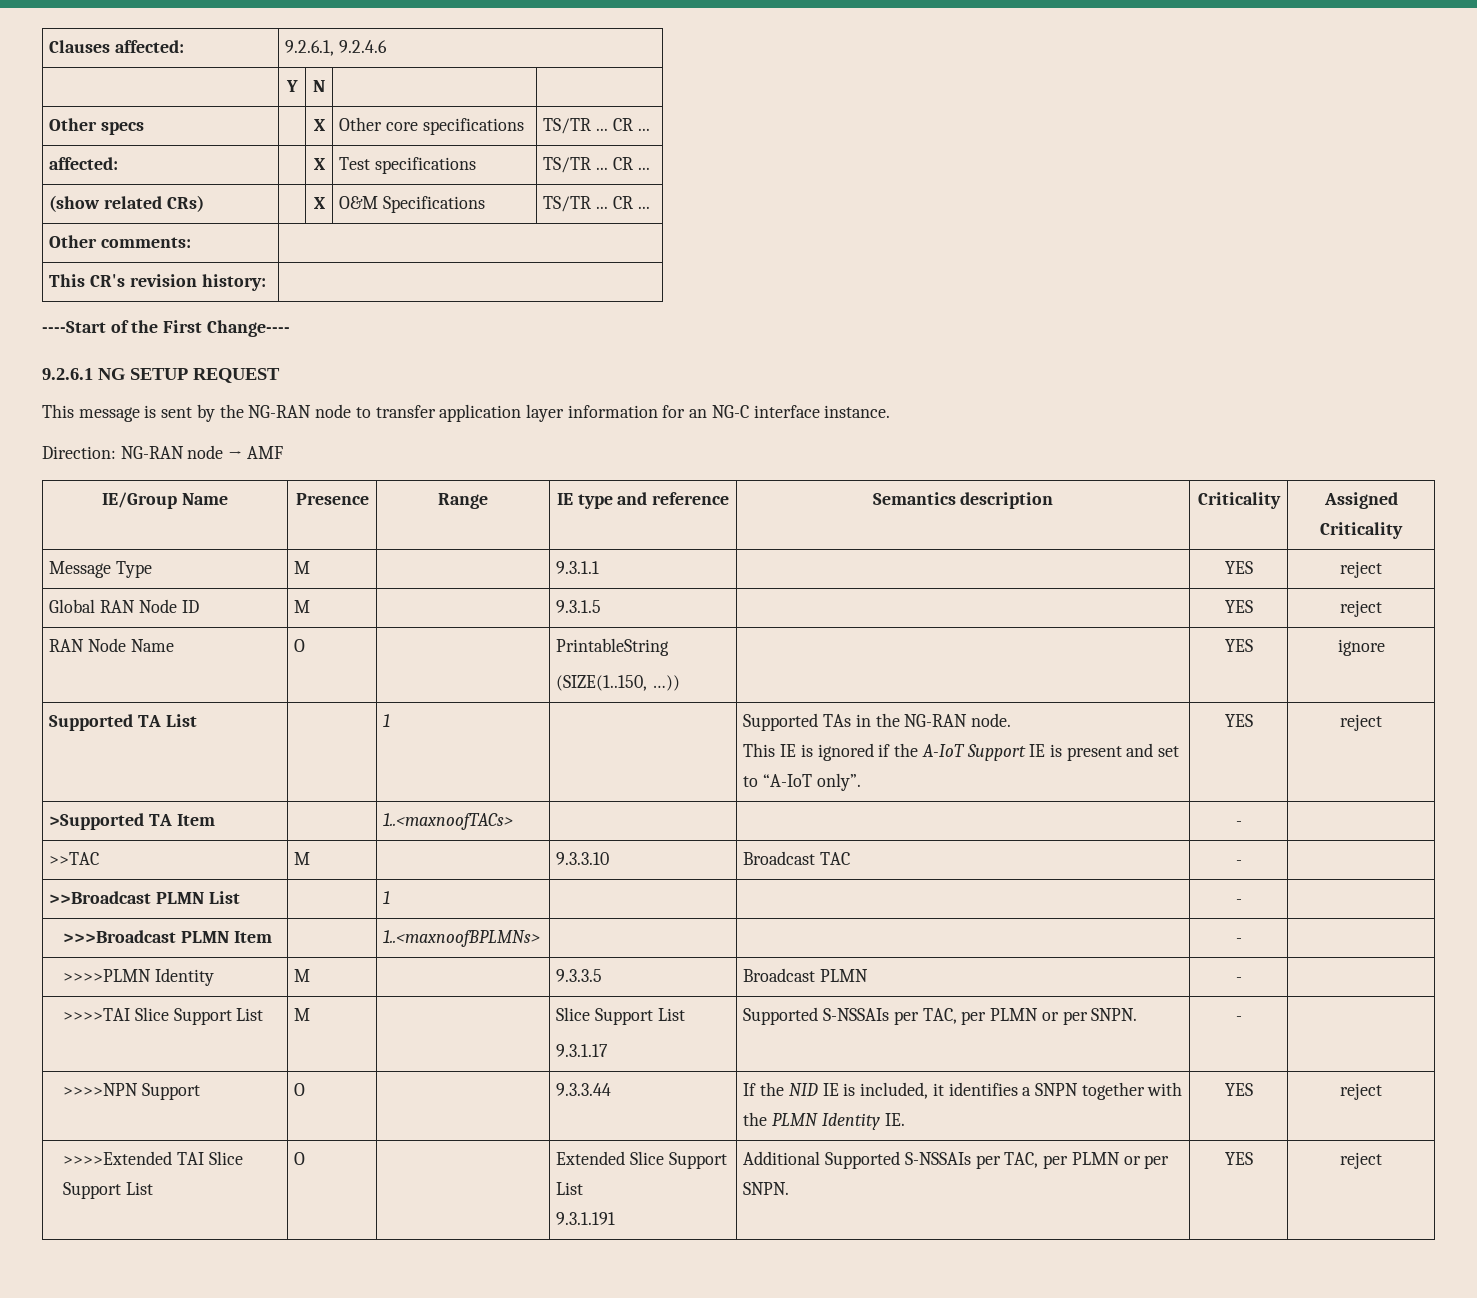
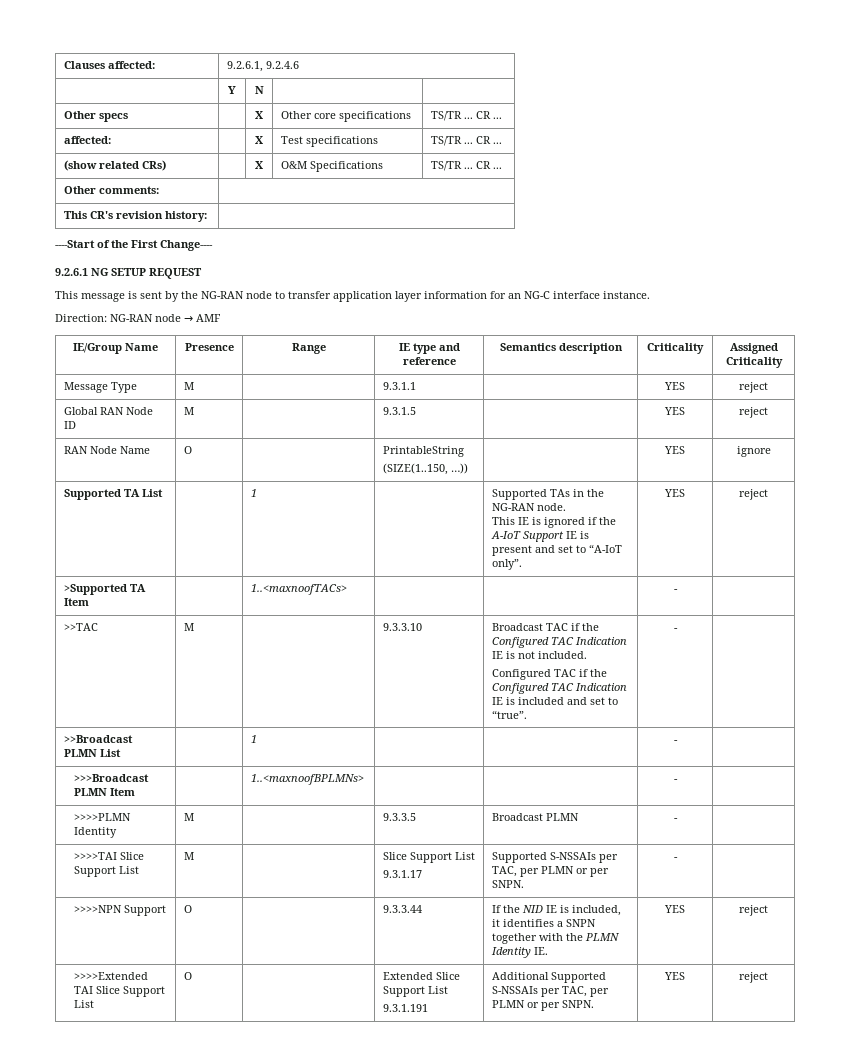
- >>TAC | M | | 9.3.3.10 | Broadcast TAC | - |
+ >>TAC | M | | 9.3.3.10 | Broadcast TAC if the Configured TAC Indication IE is not included.
+ Configured TAC if the Configured TAC Indication IE is included and set to “true”. | - |

